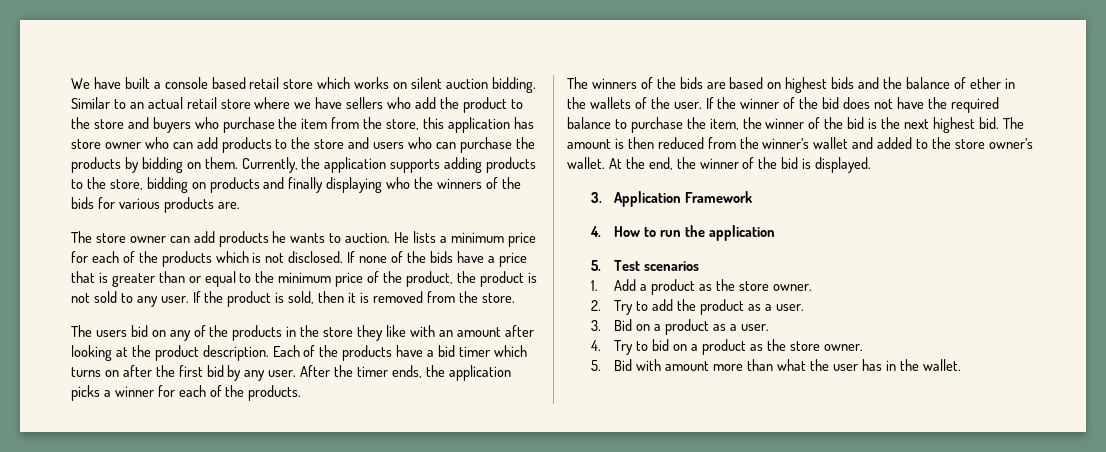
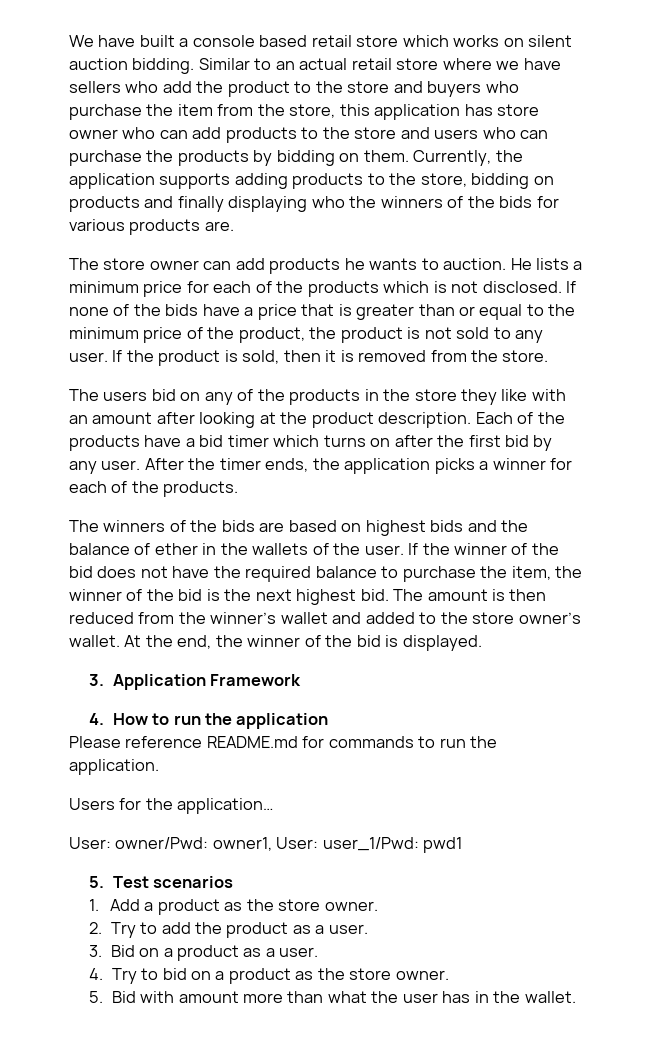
+ Please reference README.md for commands to run the application.
+ Users for the application…
+ User: owner/Pwd: owner1, User: user_1/Pwd: pwd1

